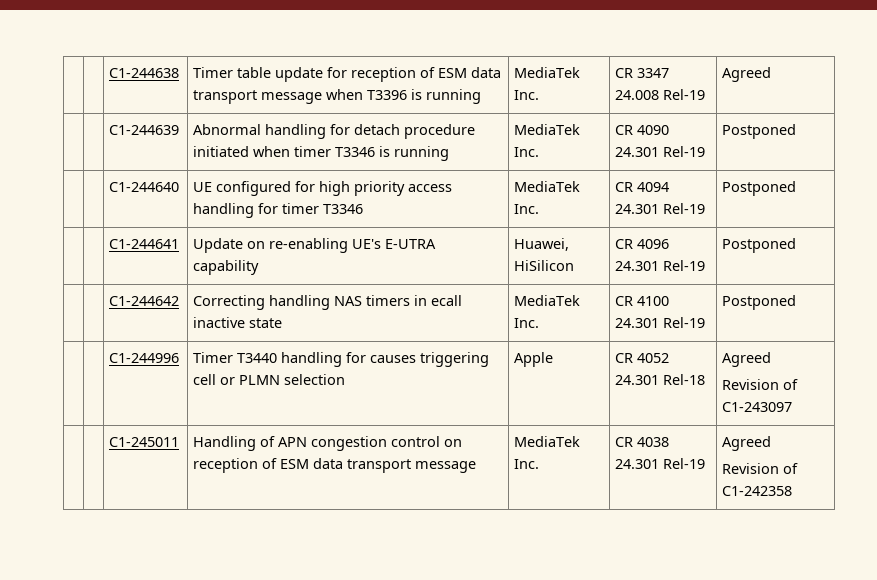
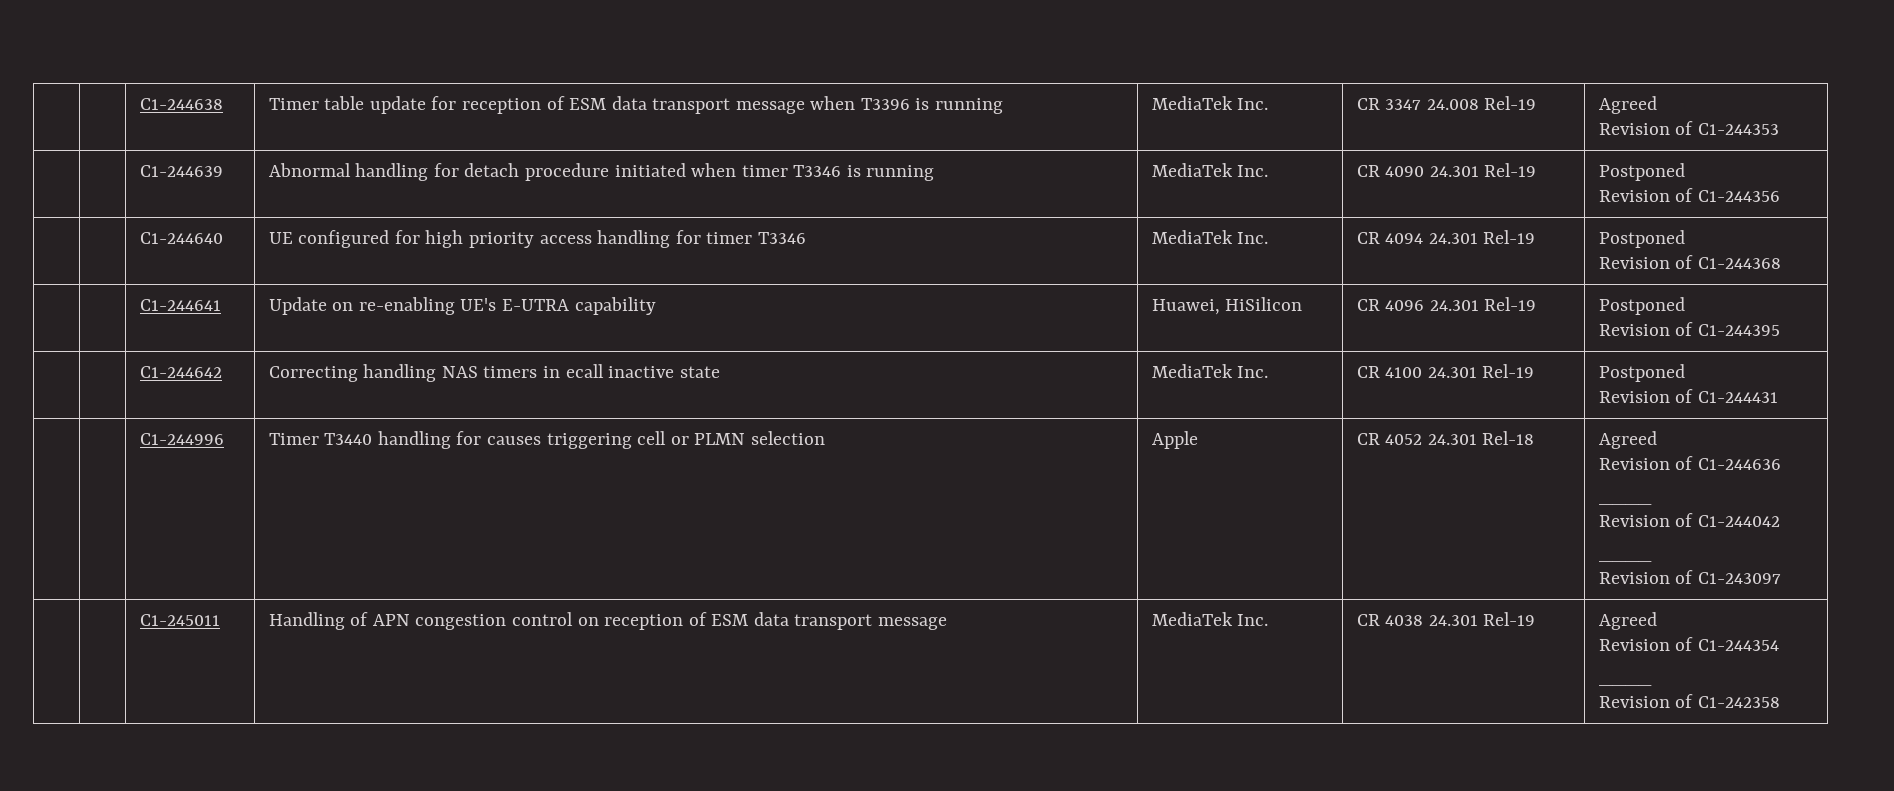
  | | C1-244638 | Timer table update for reception of ESM data transport message when T3396 is running | MediaTek Inc. | CR 3347 24.008 Rel-19 | Agreed
+ Revision of C1-244353
  | | C1-244639 | Abnormal handling for detach procedure initiated when timer T3346 is running | MediaTek Inc. | CR 4090 24.301 Rel-19 | Postponed
+ Revision of C1-244356
  | | C1-244640 | UE configured for high priority access handling for timer T3346 | MediaTek Inc. | CR 4094 24.301 Rel-19 | Postponed
+ Revision of C1-244368
  | | C1-244641 | Update on re-enabling UE's E-UTRA capability | Huawei, HiSilicon | CR 4096 24.301 Rel-19 | Postponed
+ Revision of C1-244395
  | | C1-244642 | Correcting handling NAS timers in ecall inactive state | MediaTek Inc. | CR 4100 24.301 Rel-19 | Postponed
+ Revision of C1-244431
  | | C1-244996 | Timer T3440 handling for causes triggering cell or PLMN selection | Apple | CR 4052 24.301 Rel-18 | Agreed
+ Revision of C1-244636
+ ____
+ Revision of C1-244042
+ ____
  | | C1-245011 | Handling of APN congestion control on reception of ESM data transport message | MediaTek Inc. | CR 4038 24.301 Rel-19 | Agreed
+ Revision of C1-244354
+ ____

